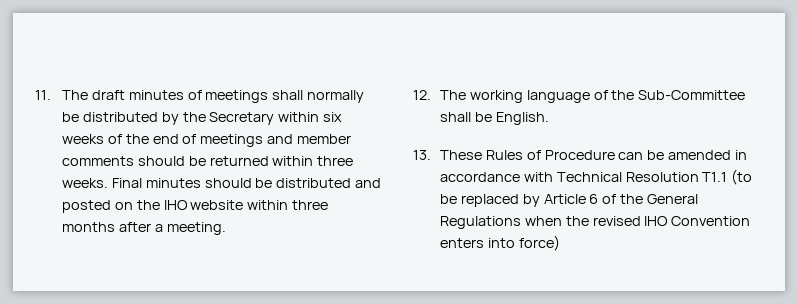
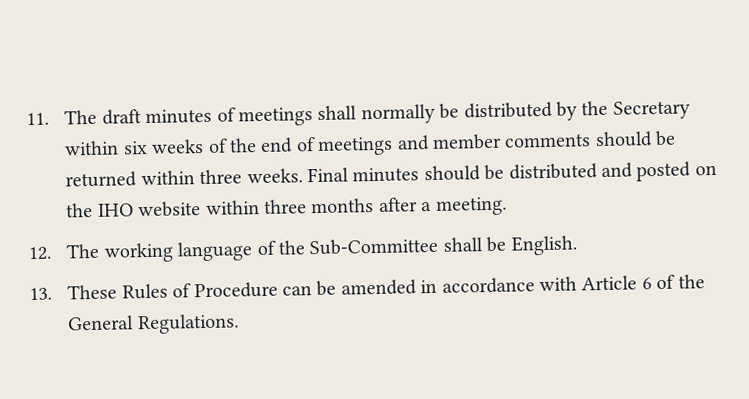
- 13. These Rules of Procedure can be amended in accordance with Technical Resolution T1.1 (to be replaced by Article 6 of the General Regulations when the revised IHO Convention enters into force)
+ 13. These Rules of Procedure can be amended in accordance with Article 6 of the General Regulations.

